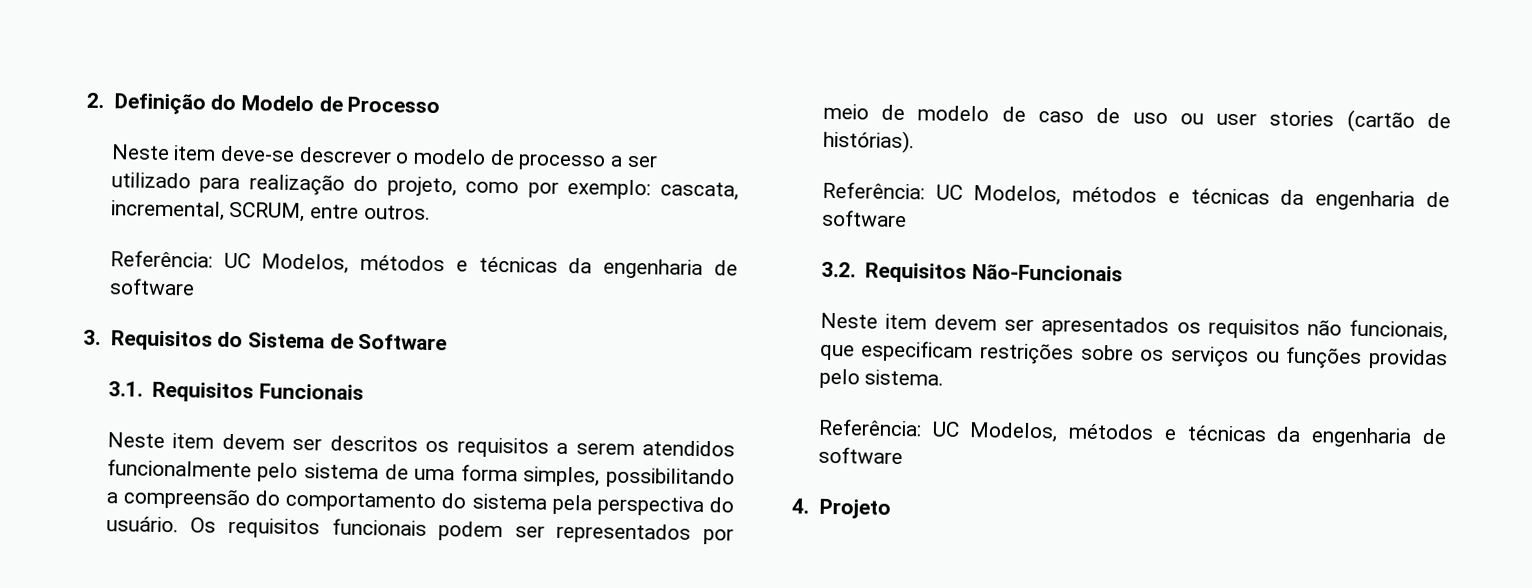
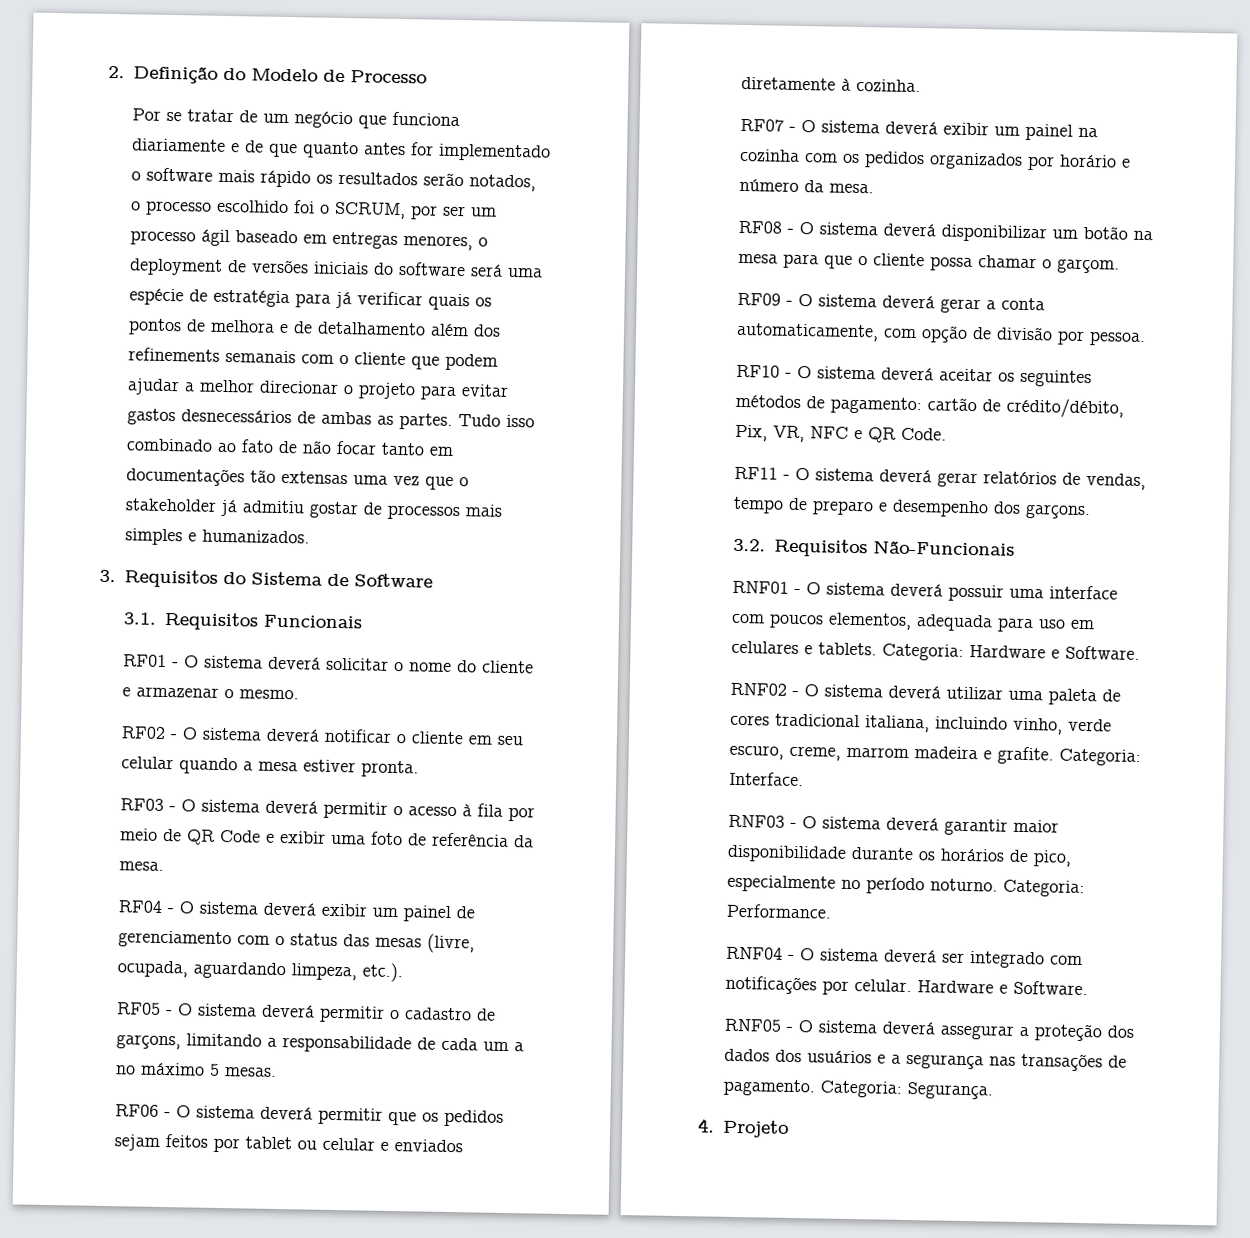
- Neste item deve-se descrever o modelo de processo a ser utilizado para realização do projeto, como por exemplo: cascata, incremental, SCRUM, entre outros.
- Referência: UC Modelos, métodos e técnicas da engenharia de software
+ Por se tratar de um negócio que funciona diariamente e de que quanto antes for implementado o software mais rápido os resultados serão notados, o processo escolhido foi o SCRUM, por ser um processo ágil baseado em entregas menores, o deployment de versões iniciais do software será uma espécie de estratégia para já verificar quais os pontos de melhora e de detalhamento além dos refinements semanais com o cliente que podem ajudar a melhor direcionar o projeto para evitar gastos desnecessários de ambas as partes. Tudo isso combinado ao fato de não focar tanto em documentações tão extensas uma vez que o stakeholder já admitiu gostar de processos mais simples e humanizados.
- Neste item devem ser descritos os requisitos a serem atendidos funcionalmente pelo sistema de uma forma simples, possibilitando a compreensão do comportamento do sistema pela perspectiva do usuário. Os requisitos funcionais podem ser representados por meio de modelo de caso de uso ou user stories (cartão de histórias).
- Referência: UC Modelos, métodos e técnicas da engenharia de software
+ RF01 - O sistema deverá solicitar o nome do cliente e armazenar o mesmo.
+ RF02 - O sistema deverá notificar o cliente em seu celular quando a mesa estiver pronta.
+ RF03 - O sistema deverá permitir o acesso à fila por meio de QR Code e exibir uma foto de referência da mesa.
+ RF04 - O sistema deverá exibir um painel de gerenciamento com o status das mesas (livre, ocupada, aguardando limpeza, etc.).
+ RF05 - O sistema deverá permitir o cadastro de garçons, limitando a responsabilidade de cada um a no máximo 5 mesas.
+ RF06 - O sistema deverá permitir que os pedidos sejam feitos por tablet ou celular e enviados diretamente à cozinha.
+ RF07 - O sistema deverá exibir um painel na cozinha com os pedidos organizados por horário e número da mesa.
+ RF08 - O sistema deverá disponibilizar um botão na mesa para que o cliente possa chamar o garçom.
+ RF09 - O sistema deverá gerar a conta automaticamente, com opção de divisão por pessoa.
+ RF10 - O sistema deverá aceitar os seguintes métodos de pagamento: cartão de crédito/débito, Pix, VR, NFC e QR Code.
+ RF11 - O sistema deverá gerar relatórios de vendas, tempo de preparo e desempenho dos garçons.
  3.2. Requisitos Não-Funcionais
- Neste item devem ser apresentados os requisitos não funcionais, que especificam restrições sobre os serviços ou funções providas pelo sistema.
- Referência: UC Modelos, métodos e técnicas da engenharia de software
+ RNF01 - O sistema deverá possuir uma interface com poucos elementos, adequada para uso em celulares e tablets. Categoria: Hardware e Software.
+ RNF02 - O sistema deverá utilizar uma paleta de cores tradicional italiana, incluindo vinho, verde escuro, creme, marrom madeira e grafite. Categoria: Interface.
+ RNF03 - O sistema deverá garantir maior disponibilidade durante os horários de pico, especialmente no período noturno. Categoria: Performance.
+ RNF04 - O sistema deverá ser integrado com notificações por celular. Hardware e Software.
+ RNF05 - O sistema deverá assegurar a proteção dos dados dos usuários e a segurança nas transações de pagamento. Categoria: Segurança.

